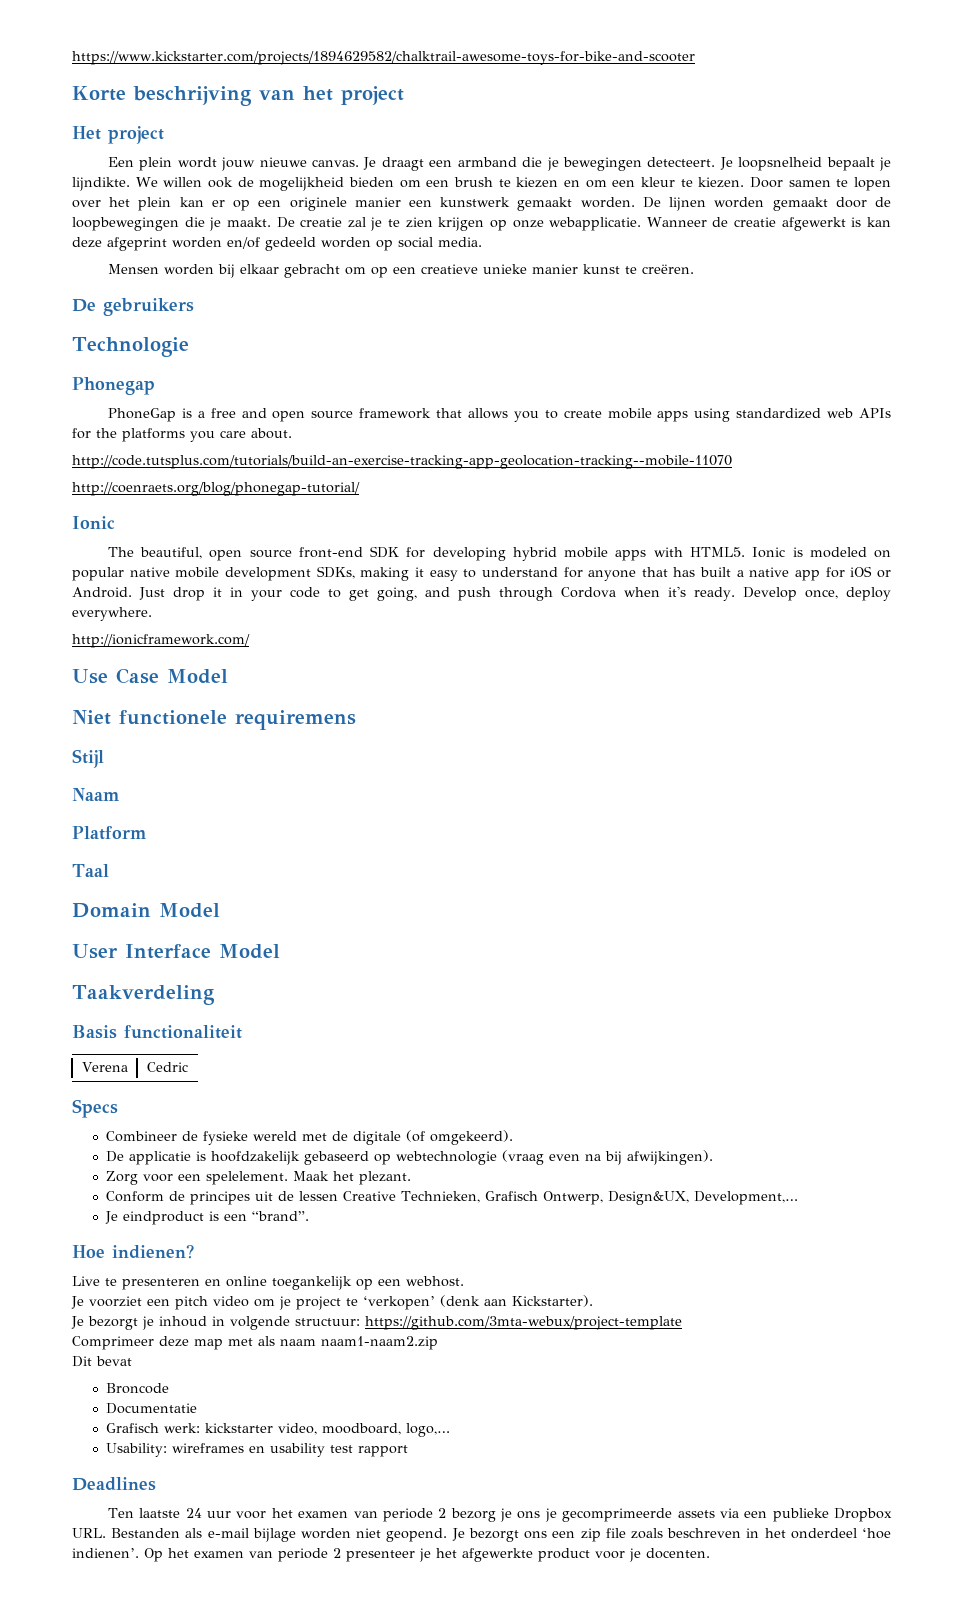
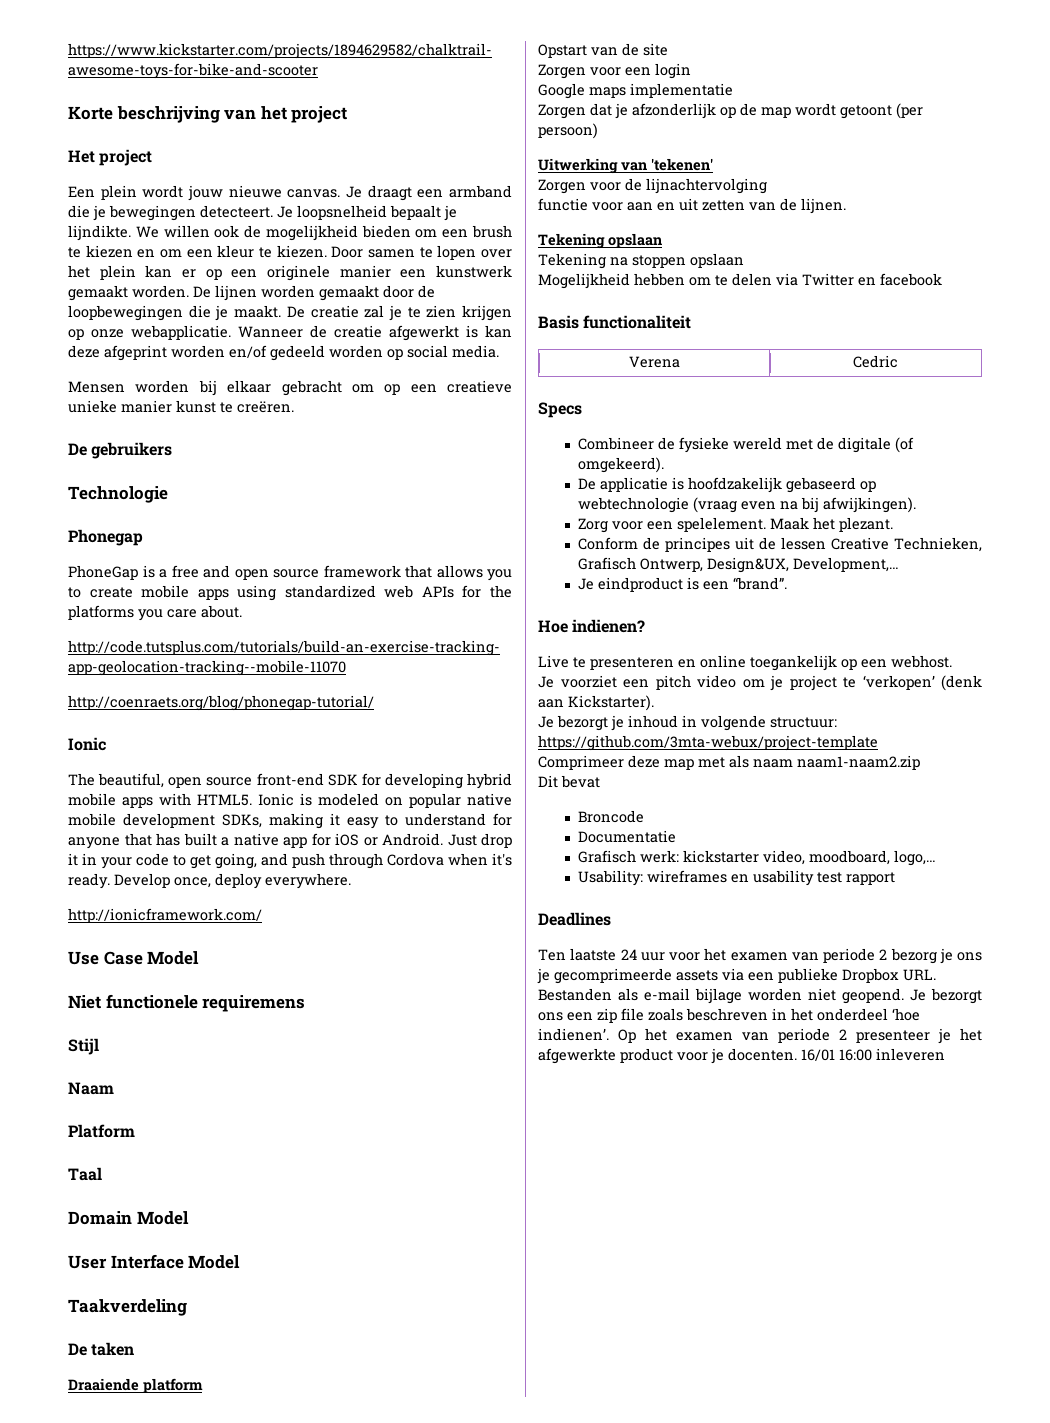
+ De taken
+ Draaiende platform
+ Opstart van de site
+ Zorgen voor een login
+ Google maps implementatie
+ Zorgen dat je afzonderlijk op de map wordt getoont (per persoon)
+ Uitwerking van 'tekenen'
+ Zorgen voor de lijnachtervolging
+ functie voor aan en uit zetten van de lijnen.
+ Tekening opslaan
+ Tekening na stoppen opslaan
+ Mogelijkheid hebben om te delen via Twitter en facebook
+ 16/01 16:00 inleveren

